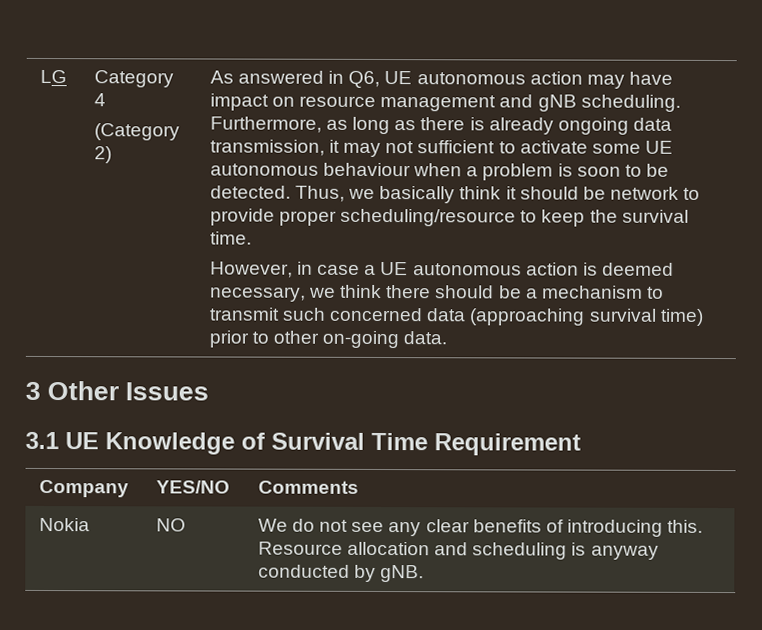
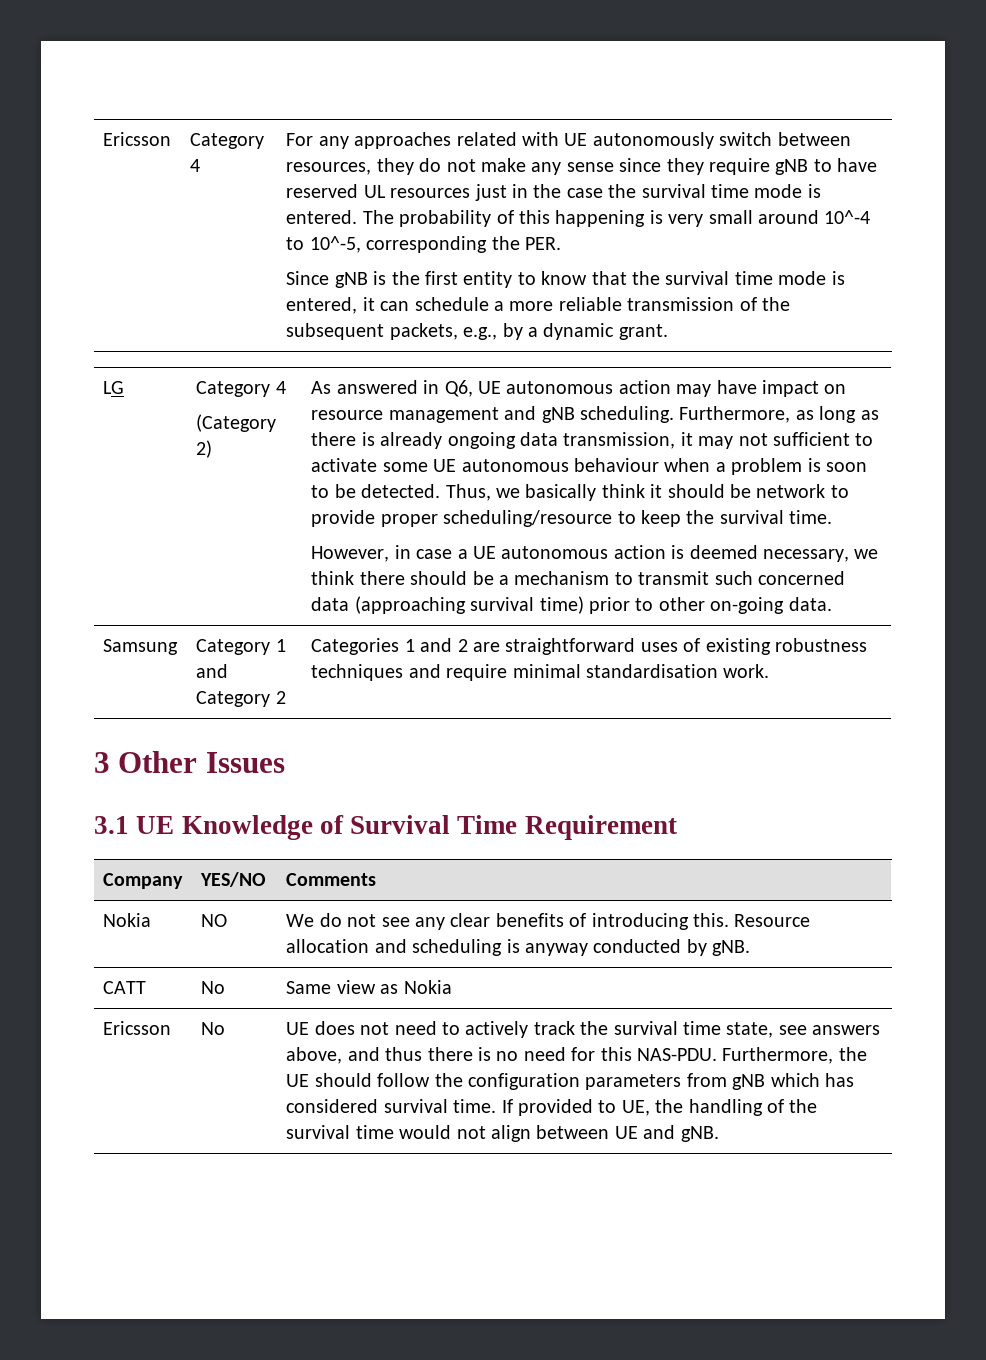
+ Ericsson | Category 4 | For any approaches related with UE autonomously switch between resources, they do not make any sense since they require gNB to have reserved UL resources just in the case the survival time mode is entered. The probability of this happening is very small around 10^-4 to 10^-5, corresponding the PER.
+ Since gNB is the first entity to know that the survival time mode is entered, it can schedule a more reliable transmission of the subsequent packets, e.g., by a dynamic grant.
+ Samsung | Category 1 and Category 2 | Categories 1 and 2 are straightforward uses of existing robustness techniques and require minimal standardisation work.
+ CATT | No | Same view as Nokia
+ Ericsson | No | UE does not need to actively track the survival time state, see answers above, and thus there is no need for this NAS-PDU. Furthermore, the UE should follow the configuration parameters from gNB which has considered survival time. If provided to UE, the handling of the survival time would not align between UE and gNB.

